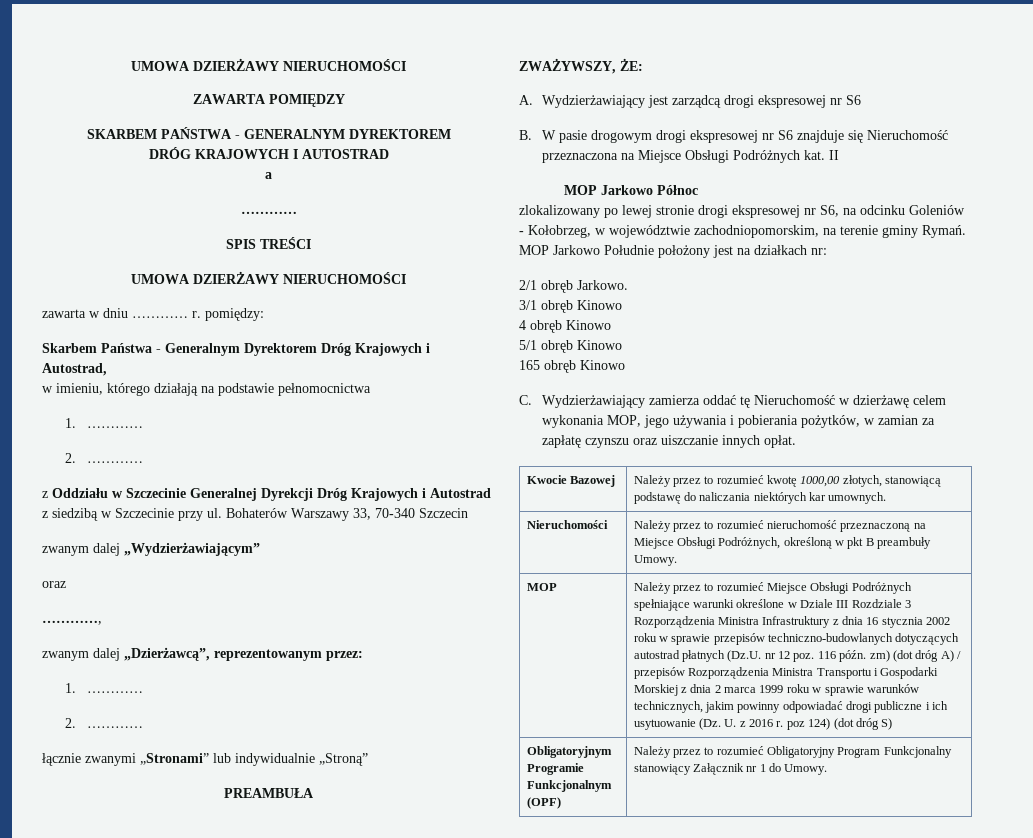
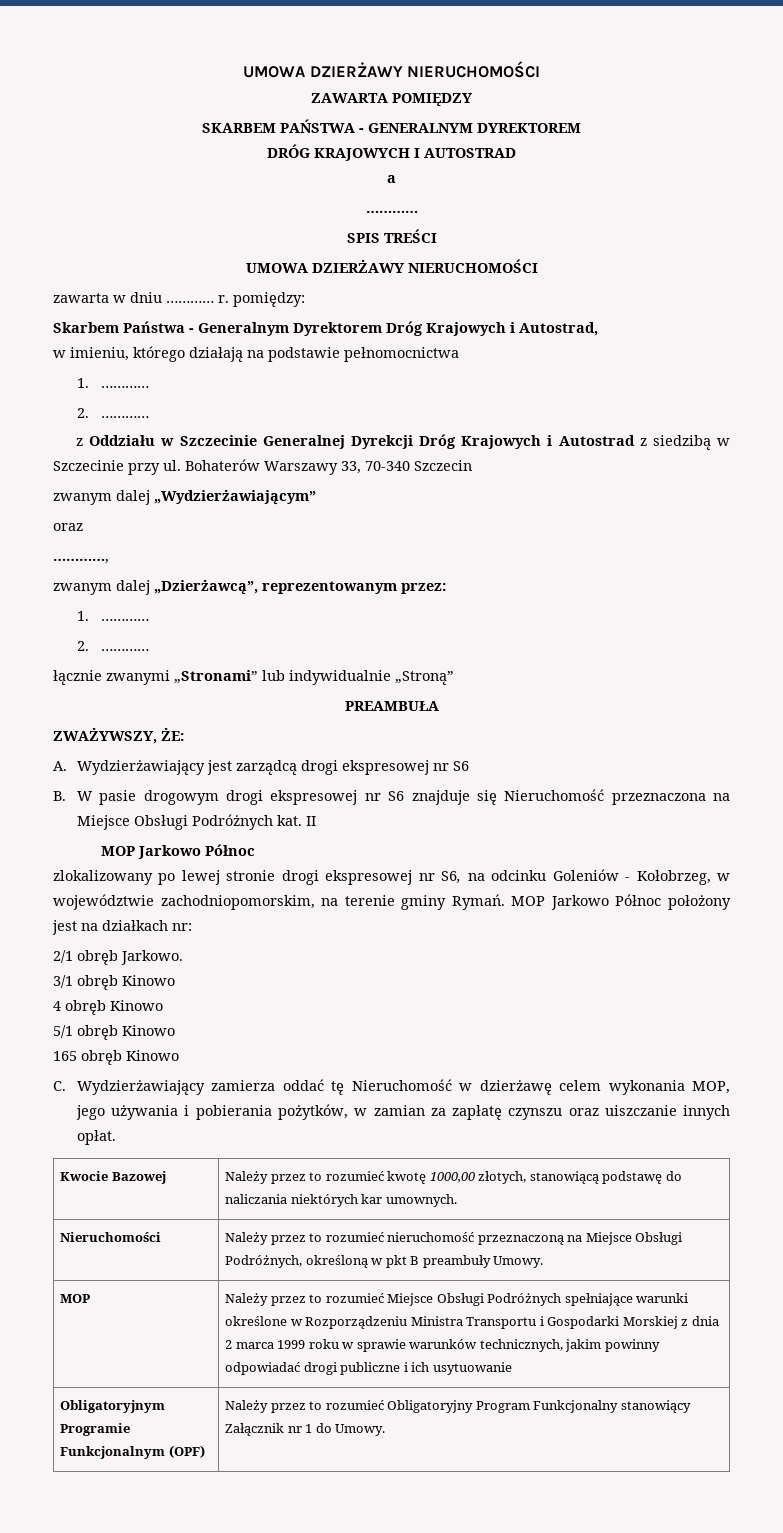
- MOP Jarkowo Południe położony jest na działkach nr:
+ MOP Jarkowo Północ położony jest na działkach nr:
- Należy przez to rozumieć Miejsce Obsługi Podróżnych spełniające warunki określone w Dziale III Rozdziale 3 Rozporządzenia Ministra Infrastruktury z dnia 16 stycznia 2002 roku w sprawie przepisów techniczno-budowlanych dotyczących autostrad płatnych (Dz.U. nr 12 poz. 116 późn. zm) (dot dróg A) / przepisów Rozporządzenia Ministra Transportu i Gospodarki Morskiej z dnia 2 marca 1999 roku w sprawie warunków technicznych, jakim powinny odpowiadać drogi publiczne i ich usytuowanie (Dz. U. z 2016 r. poz 124) (dot dróg S)
+ Należy przez to rozumieć Miejsce Obsługi Podróżnych spełniające warunki określone w Rozporządzeniu Ministra Transportu i Gospodarki Morskiej z dnia 2 marca 1999 roku w sprawie warunków technicznych, jakim powinny odpowiadać drogi publiczne i ich usytuowanie

